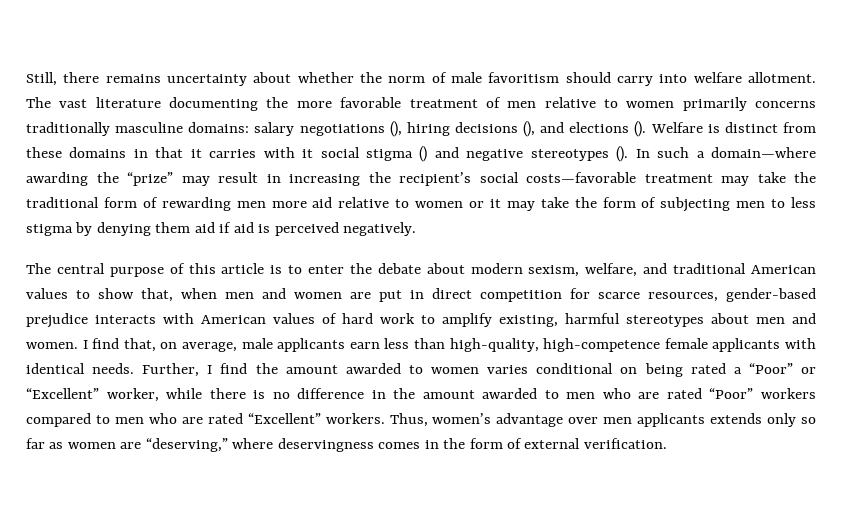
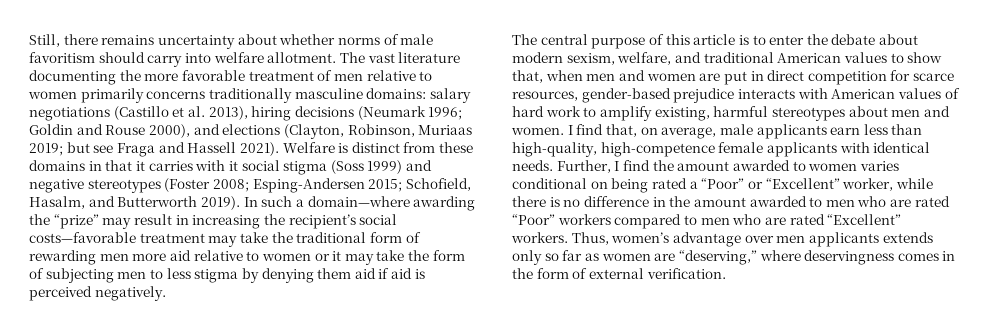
- Still, there remains uncertainty about whether the norm of male favoritism should carry into welfare allotment.
+ Still, there remains uncertainty about whether norms of male favoritism should carry into welfare allotment.
- The vast literature documenting the more favorable treatment of men relative to women primarily concerns traditionally masculine domains: salary negotiations (), hiring decisions (), and elections ().
+ The vast literature documenting the more favorable treatment of men relative to women primarily concerns traditionally masculine domains: salary negotiations (Castillo et al. 2013), hiring decisions (Neumark 1996; Goldin and Rouse 2000), and elections (Clayton, Robinson, Muriaas 2019; but see Fraga and Hassell 2021).
- Welfare is distinct from these domains in that it carries with it social stigma () and negative stereotypes ().
+ Welfare is distinct from these domains in that it carries with it social stigma (Soss 1999) and negative stereotypes (Foster 2008; Esping-Andersen 2015; Schofield, Hasalm, and Butterworth 2019).

